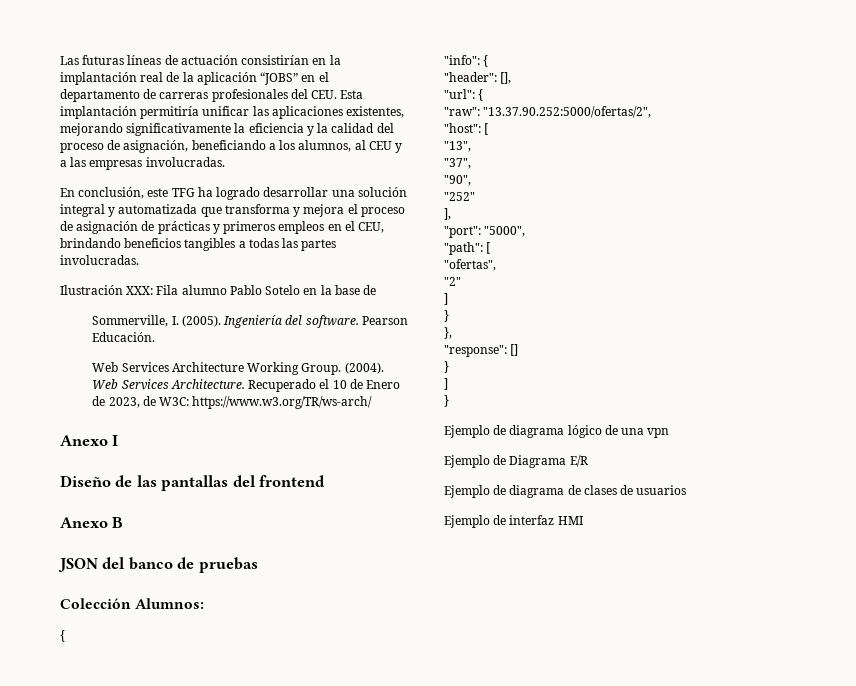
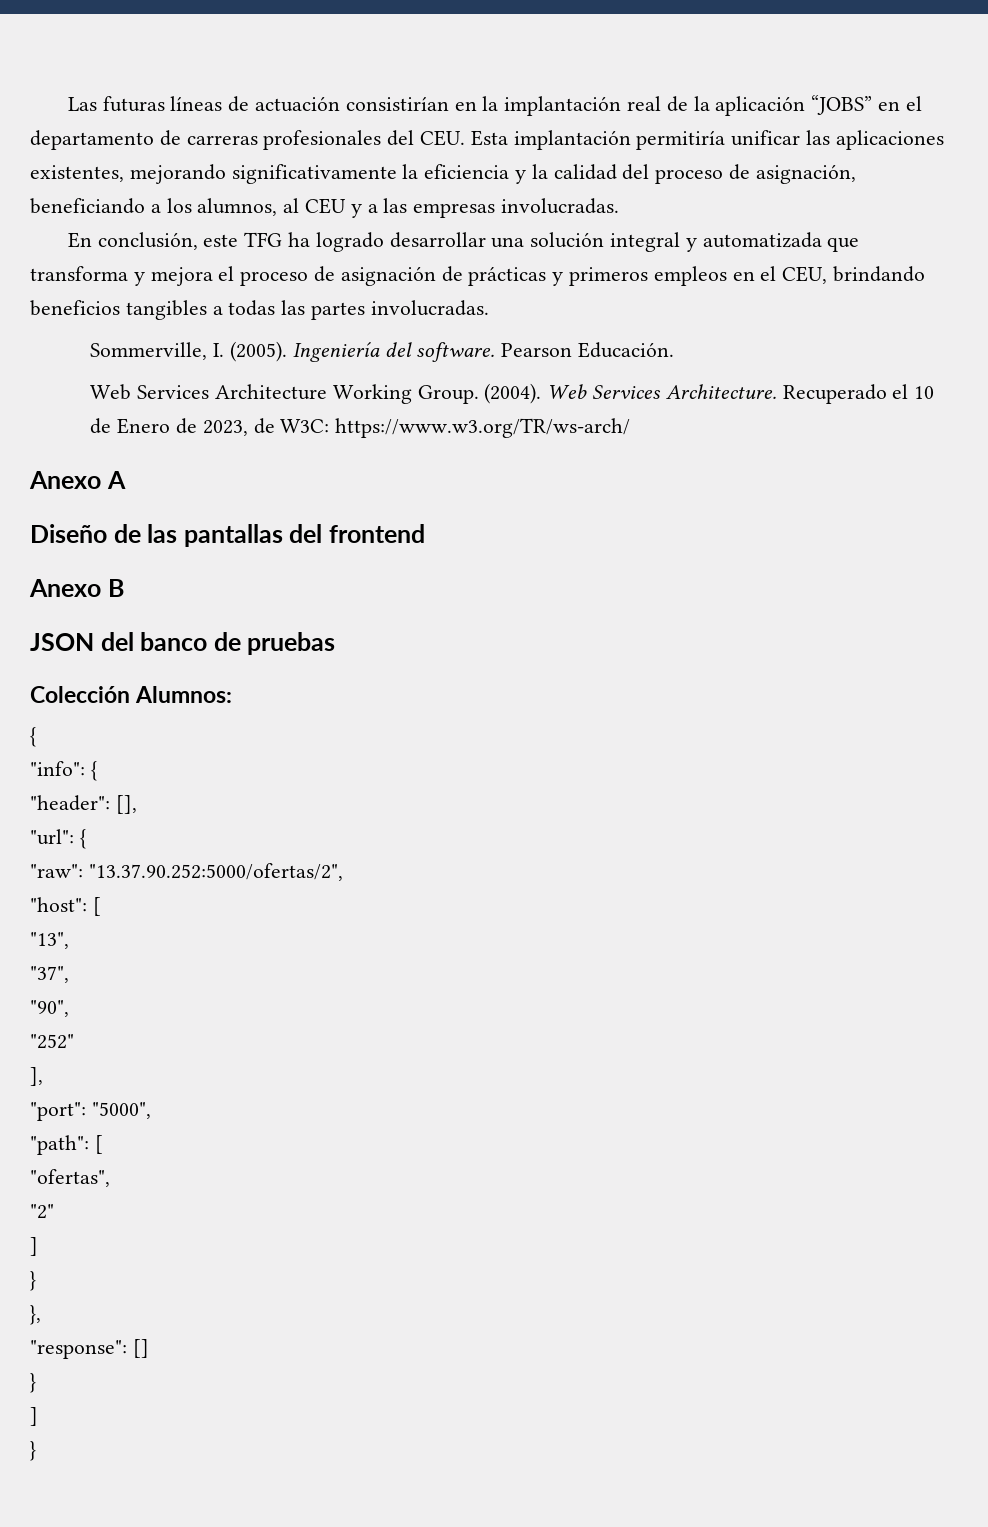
- Ilustración XXX: Fila alumno Pablo Sotelo en la base de
- Anexo I
+ Anexo A
- Ejemplo de diagrama lógico de una vpn
- Ejemplo de Diagrama E/R
- Ejemplo de diagrama de clases de usuarios
- Ejemplo de interfaz HMI

